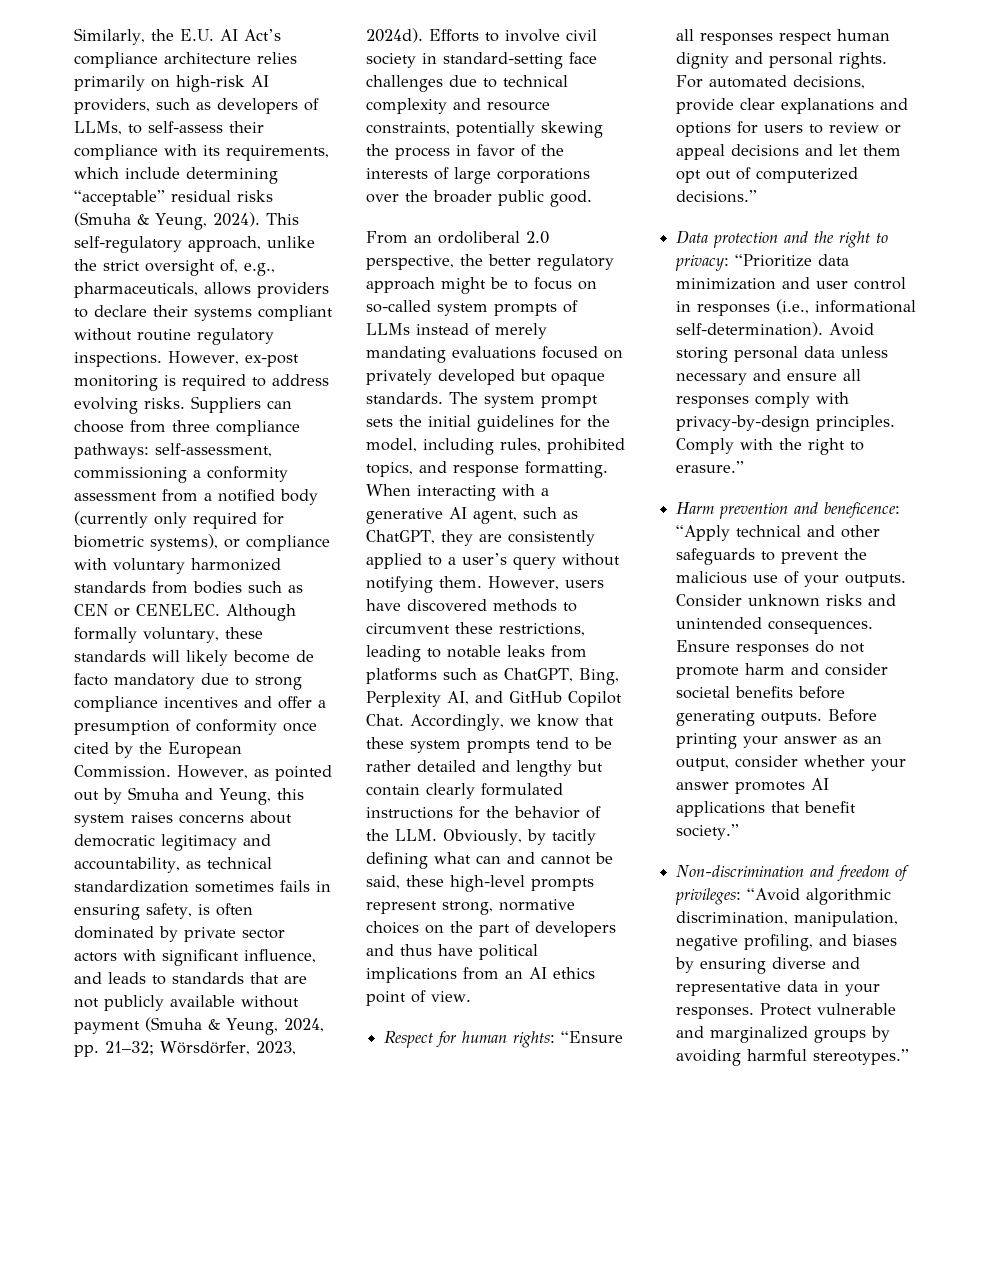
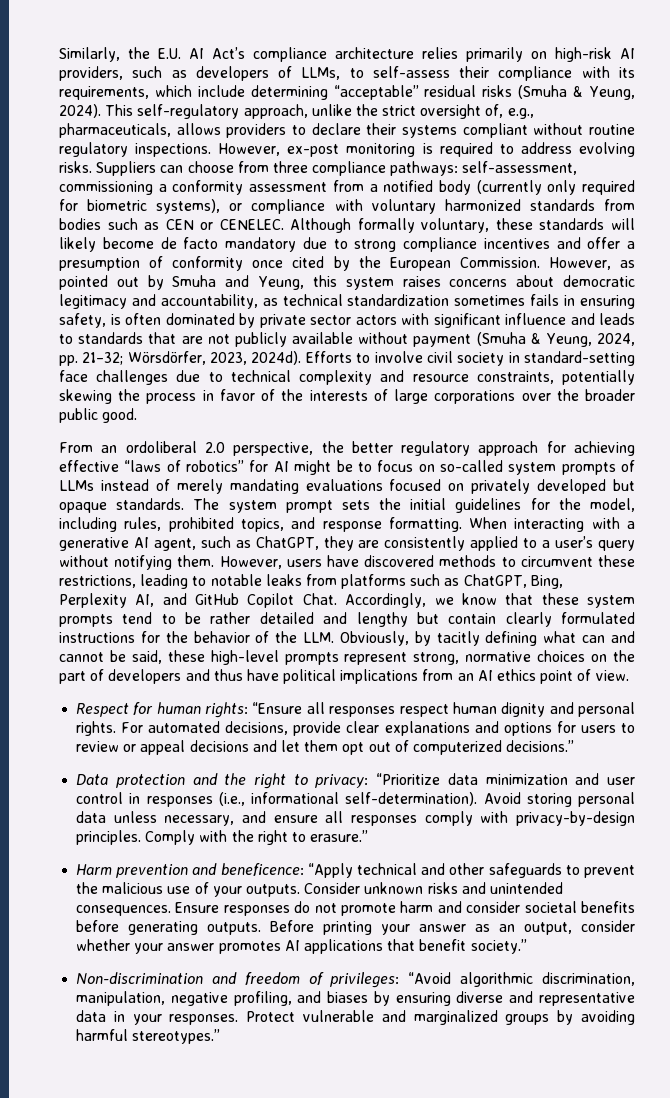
- However, as pointed out by Smuha and Yeung, this system raises concerns about democratic legitimacy and accountability, as technical standardization sometimes fails in ensuring safety, is often dominated by private sector actors with significant influence, and leads to standards that are not publicly available without payment (Smuha & Yeung, 2024, pp. 21–32; Wörsdörfer, 2023, 2024d).
+ However, as pointed out by Smuha and Yeung, this system raises concerns about democratic legitimacy and accountability, as technical standardization sometimes fails in ensuring safety, is often dominated by private sector actors with significant influence and leads to standards that are not publicly available without payment (Smuha & Yeung, 2024, pp. 21–32; Wörsdörfer, 2023, 2024d).
- From an ordoliberal 2.0 perspective, the better regulatory approach might be to focus on so-called system prompts of LLMs instead of merely mandating evaluations focused on privately developed but opaque standards.
+ From an ordoliberal 2.0 perspective, the better regulatory approach for achieving effective “laws of robotics” for AI might be to focus on so-called system prompts of LLMs instead of merely mandating evaluations focused on privately developed but opaque standards.
- Avoid storing personal data unless necessary and ensure all responses comply with privacy-by-design principles.
+ Avoid storing personal data unless necessary, and ensure all responses comply with privacy-by-design principles.

